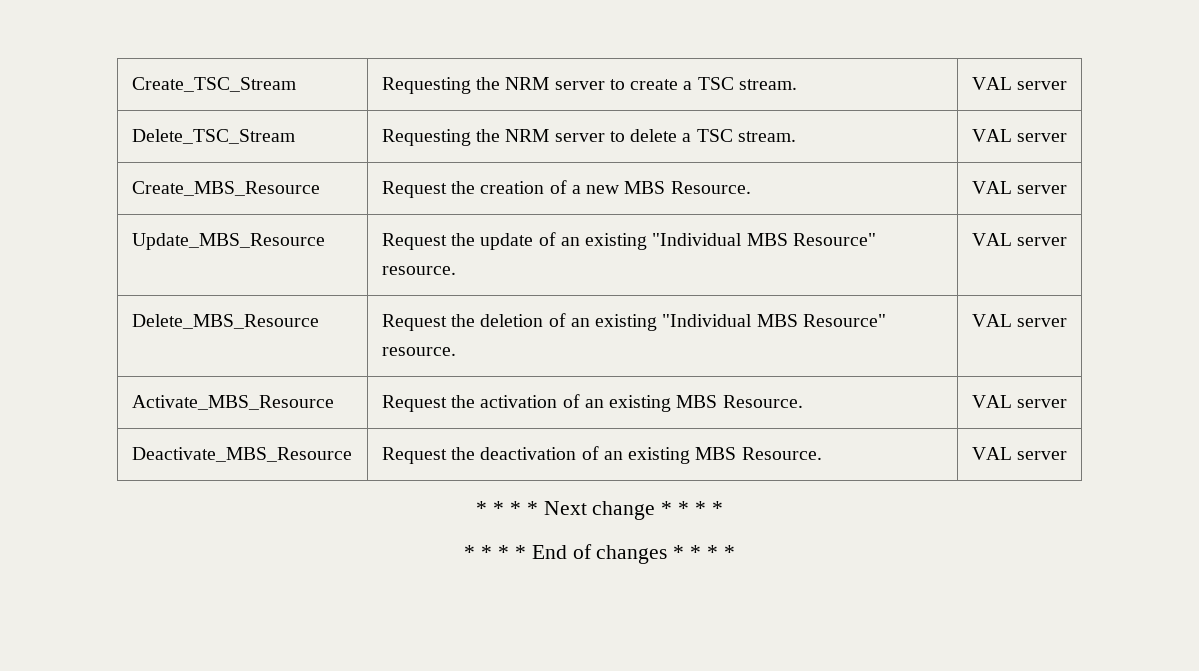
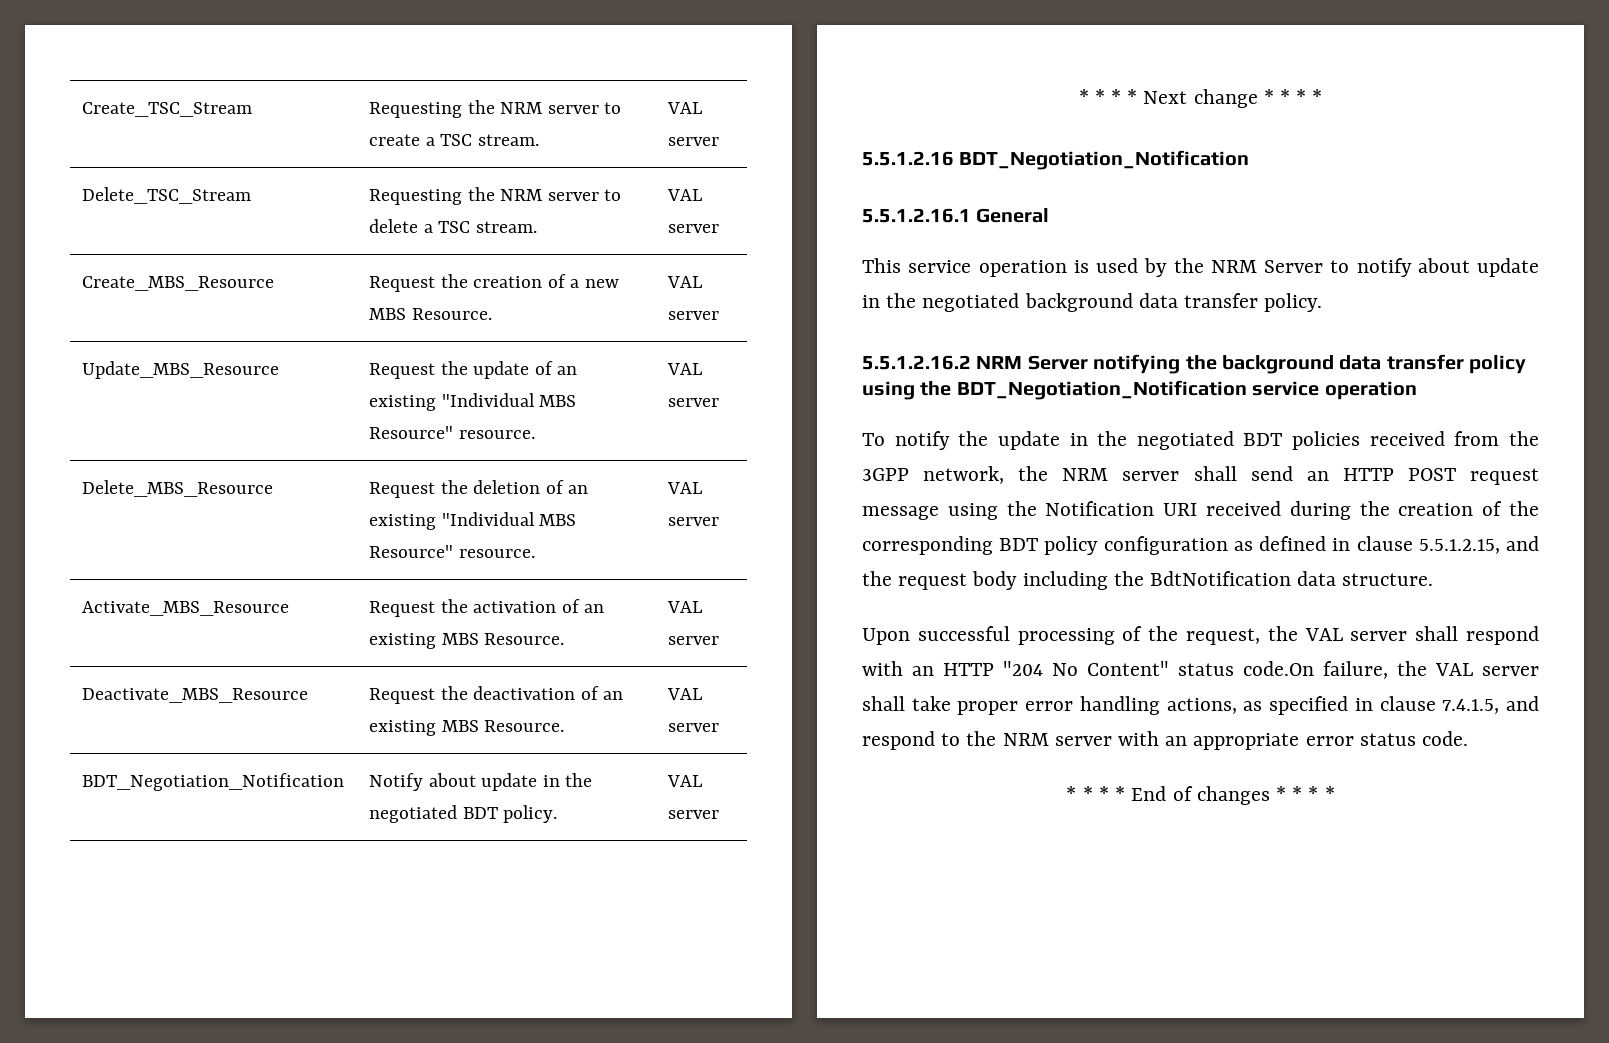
+ BDT_Negotiation_Notification | Notify about update in the negotiated BDT policy. | VAL server
+ 5.5.1.2.16 BDT_Negotiation_Notification
+ 5.5.1.2.16.1 General
+ This service operation is used by the NRM Server to notify about update in the negotiated background data transfer policy.
+ 5.5.1.2.16.2 NRM Server notifying the background data transfer policy using the BDT_Negotiation_Notification service operation
+ To notify the update in the negotiated BDT policies received from the 3GPP network, the NRM server shall send an HTTP POST request message using the Notification URI received during the creation of the corresponding BDT policy configuration as defined in clause 5.5.1.2.15, and the request body including the BdtNotification data structure.
+ Upon successful processing of the request, the VAL server shall respond with an HTTP "204 No Content" status code.On failure, the VAL server shall take proper error handling actions, as specified in clause 7.4.1.5, and respond to the NRM server with an appropriate error status code.

